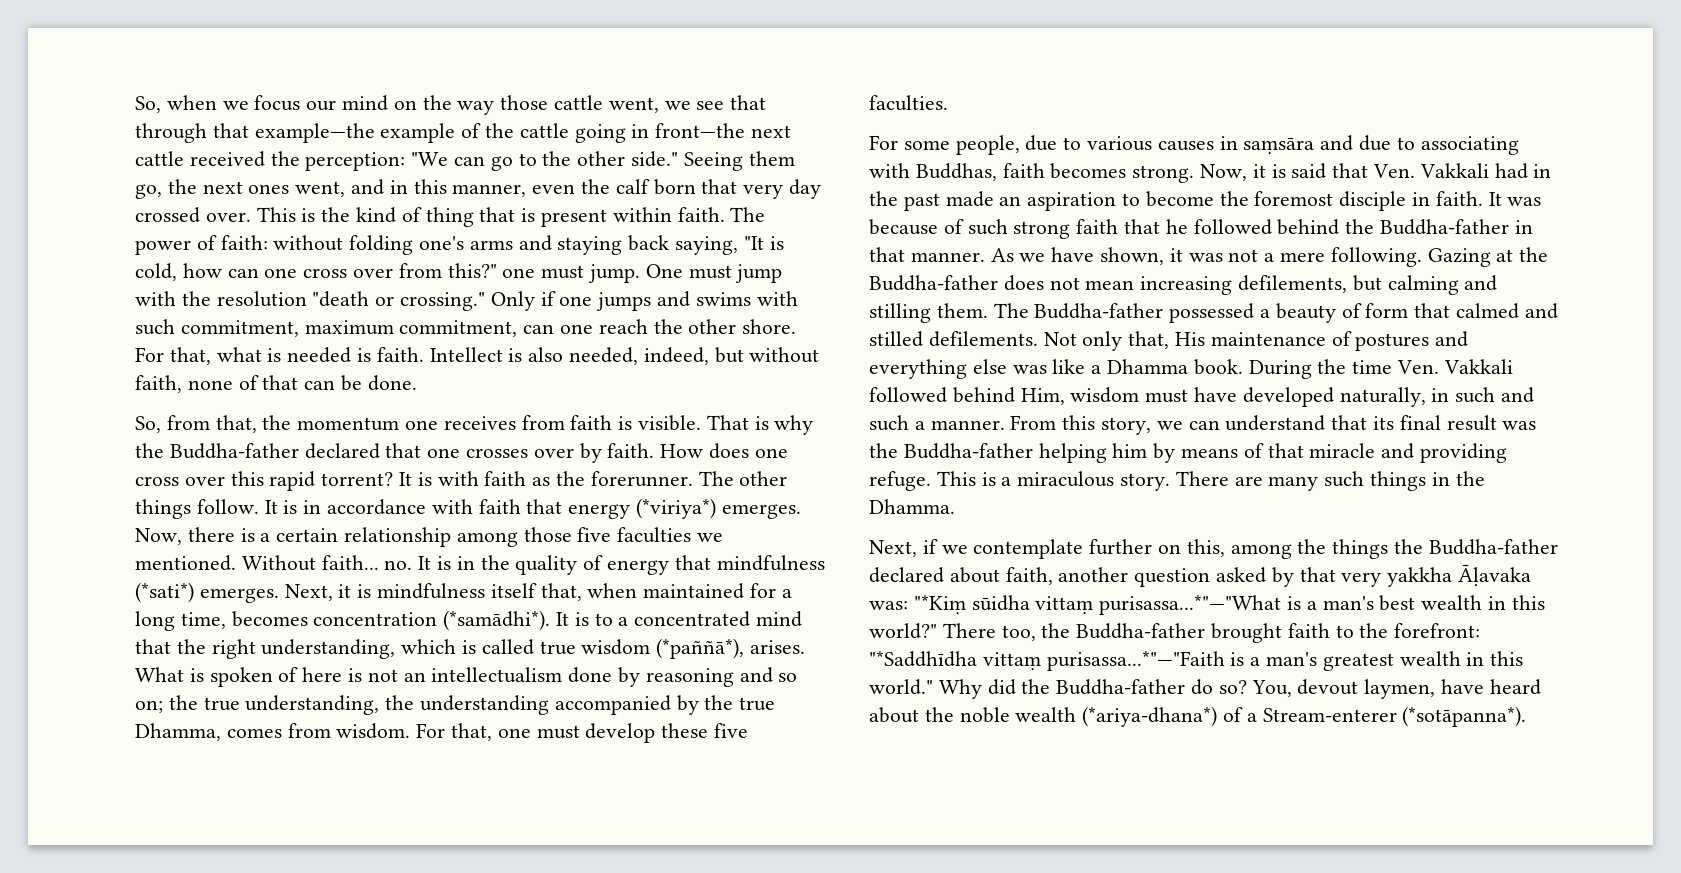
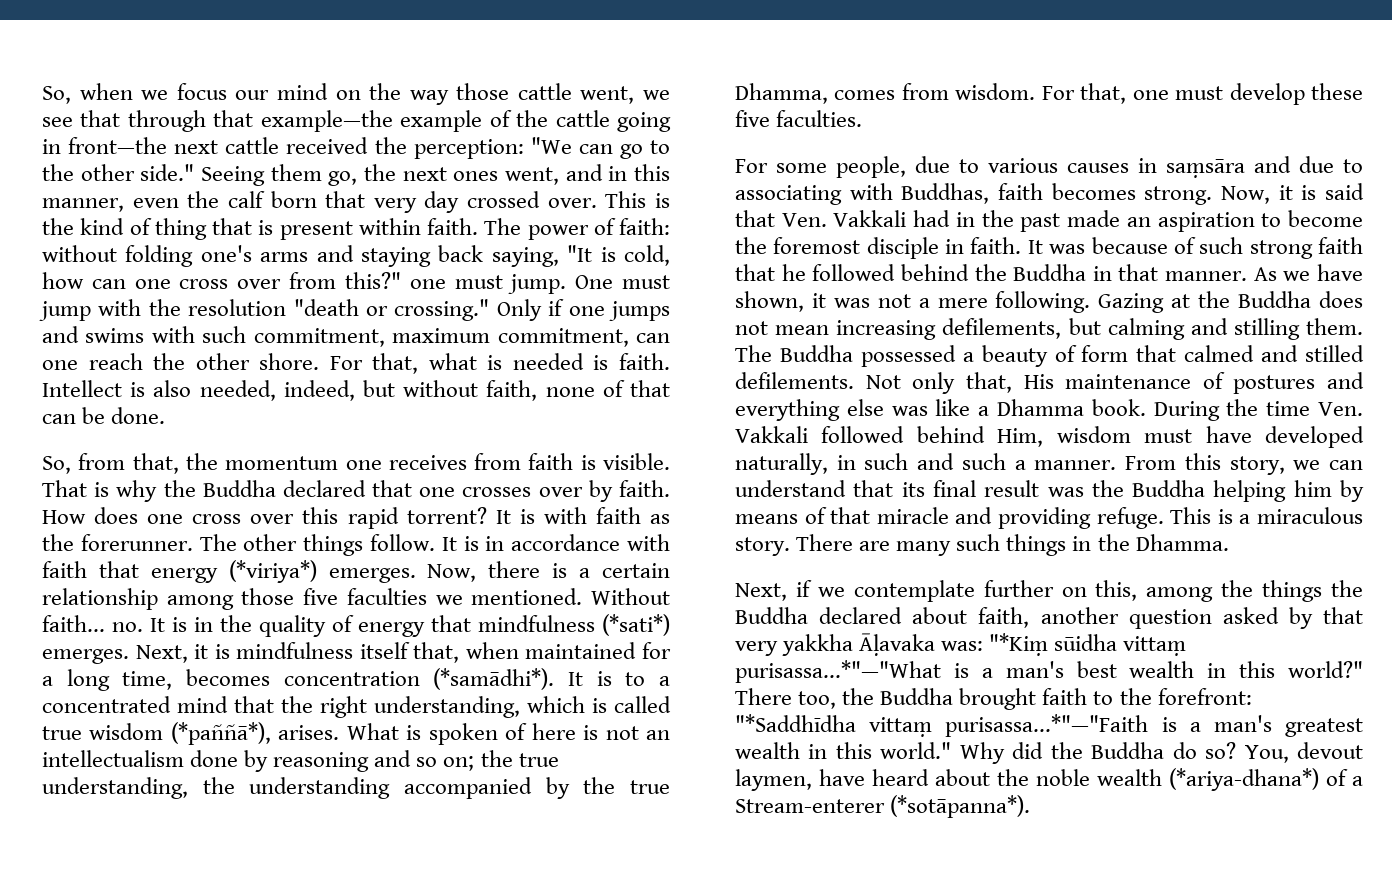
- That is why the Buddha-father declared that one crosses over by faith.
+ That is why the Buddha declared that one crosses over by faith.
- It was because of such strong faith that he followed behind the Buddha-father in that manner.
+ It was because of such strong faith that he followed behind the Buddha in that manner.
- Gazing at the Buddha-father does not mean increasing defilements, but calming and stilling them.
+ Gazing at the Buddha does not mean increasing defilements, but calming and stilling them.
- The Buddha-father possessed a beauty of form that calmed and stilled defilements.
+ The Buddha possessed a beauty of form that calmed and stilled defilements.
- From this story, we can understand that its final result was the Buddha-father helping him by means of that miracle and providing refuge.
+ From this story, we can understand that its final result was the Buddha helping him by means of that miracle and providing refuge.
- Next, if we contemplate further on this, among the things the Buddha-father declared about faith, another question asked by that very yakkha Āḷavaka was: "*Kiṃ sūidha vittaṃ purisassa...*"—"What is a man's best wealth in this world?"
+ Next, if we contemplate further on this, among the things the Buddha declared about faith, another question asked by that very yakkha Āḷavaka was: "*Kiṃ sūidha vittaṃ purisassa...*"—"What is a man's best wealth in this world?"
- There too, the Buddha-father brought faith to the forefront: "*Saddhīdha vittaṃ purisassa...*"—"Faith is a man's greatest wealth in this world."
+ There too, the Buddha brought faith to the forefront: "*Saddhīdha vittaṃ purisassa...*"—"Faith is a man's greatest wealth in this world."
- Why did the Buddha-father do so?
+ Why did the Buddha do so?

